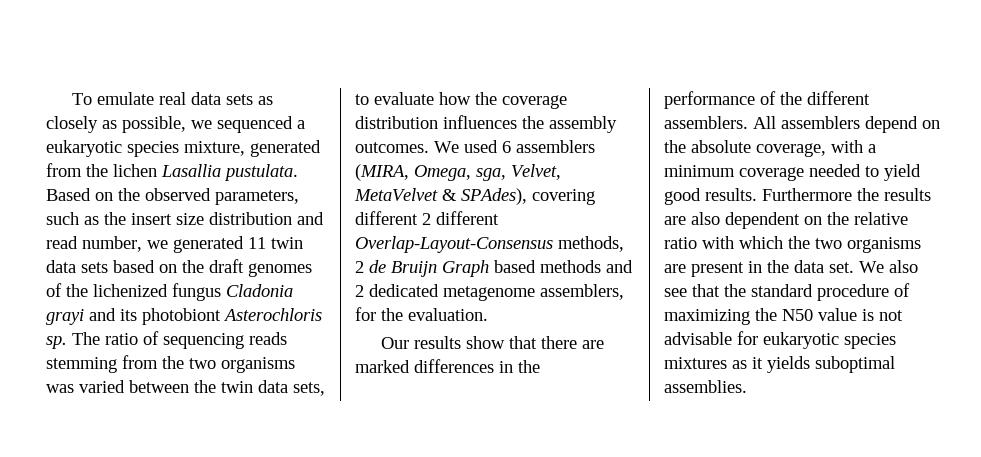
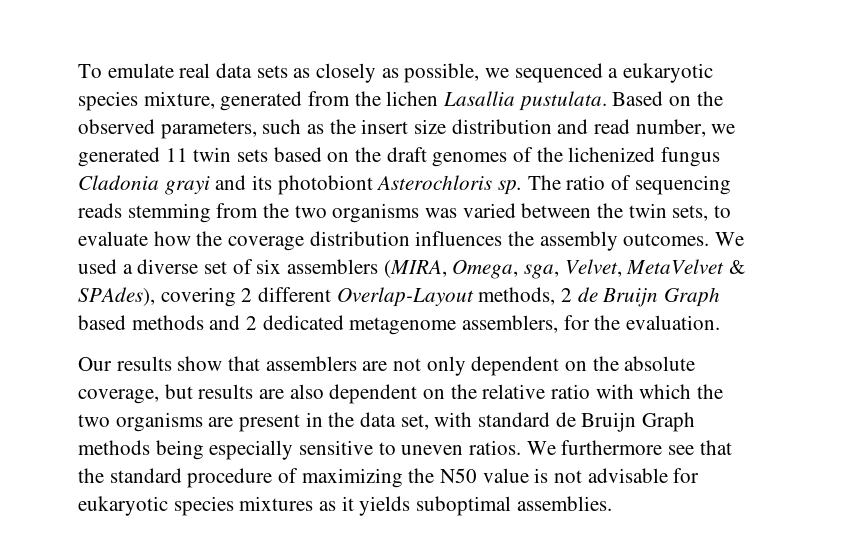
- Based on the observed parameters, such as the insert size distribution and read number, we generated 11 twin data sets based on the draft genomes of the lichenized fungus Cladonia grayi and its photobiont Asterochloris sp.
+ Based on the observed parameters, such as the insert size distribution and read number, we generated 11 twin sets based on the draft genomes of the lichenized fungus Cladonia grayi and its photobiont Asterochloris sp.
- The ratio of sequencing reads stemming from the two organisms was varied between the twin data sets, to evaluate how the coverage distribution influences the assembly outcomes.
+ The ratio of sequencing reads stemming from the two organisms was varied between the twin sets, to evaluate how the coverage distribution influences the assembly outcomes.
- We used 6 assemblers (MIRA, Omega, sga, Velvet, MetaVelvet & SPAdes), covering different 2 different Overlap-Layout-Consensus methods, 2 de Bruijn Graph based methods and 2 dedicated metagenome assemblers, for the evaluation.
+ We used a diverse set of six assemblers (MIRA, Omega, sga, Velvet, MetaVelvet & SPAdes), covering 2 different Overlap-Layout methods, 2 de Bruijn Graph based methods and 2 dedicated metagenome assemblers, for the evaluation.
- Our results show that there are marked differences in the performance of the different assemblers. All assemblers depend on the absolute coverage, with a minimum coverage needed to yield good results. Furthermore the results are also dependent on the relative ratio with which the two organisms are present in the data set. We also see that the standard procedure of maximizing the N50 value is not advisable for eukaryotic species mixtures as it yields suboptimal assemblies.
+ Our results show that assemblers are not only dependent on the absolute coverage, but results are also dependent on the relative ratio with which the two organisms are present in the data set, with standard de Bruijn Graph methods being especially sensitive to uneven ratios. We furthermore see that the standard procedure of maximizing the N50 value is not advisable for eukaryotic species mixtures as it yields suboptimal assemblies.

